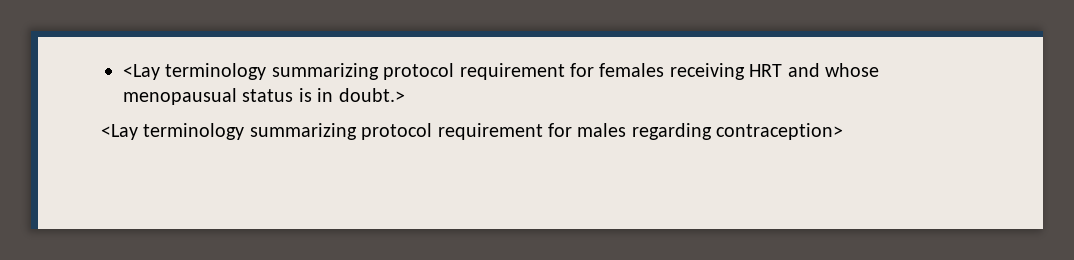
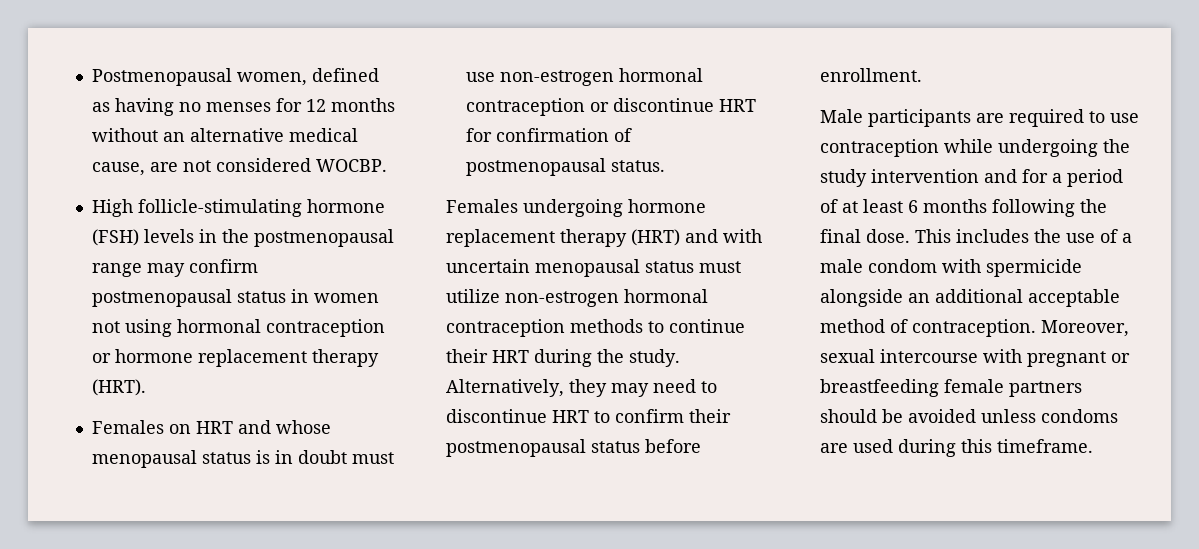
- <Lay terminology summarizing protocol requirement for females receiving HRT and whose menopausual status is in doubt.>
- <Lay terminology summarizing protocol requirement for males regarding contraception>
+ Postmenopausal women, defined as having no menses for 12 months without an alternative medical cause, are not considered WOCBP.
+ High follicle-stimulating hormone (FSH) levels in the postmenopausal range may confirm postmenopausal status in women not using hormonal contraception or hormone replacement therapy (HRT).
+ Females on HRT and whose menopausal status is in doubt must use non-estrogen hormonal contraception or discontinue HRT for confirmation of postmenopausal status.
+ Females undergoing hormone replacement therapy (HRT) and with uncertain menopausal status must utilize non-estrogen hormonal contraception methods to continue their HRT during the study. Alternatively, they may need to discontinue HRT to confirm their postmenopausal status before enrollment.
+ Male participants are required to use contraception while undergoing the study intervention and for a period of at least 6 months following the final dose. This includes the use of a male condom with spermicide alongside an additional acceptable method of contraception. Moreover, sexual intercourse with pregnant or breastfeeding female partners should be avoided unless condoms are used during this timeframe.

